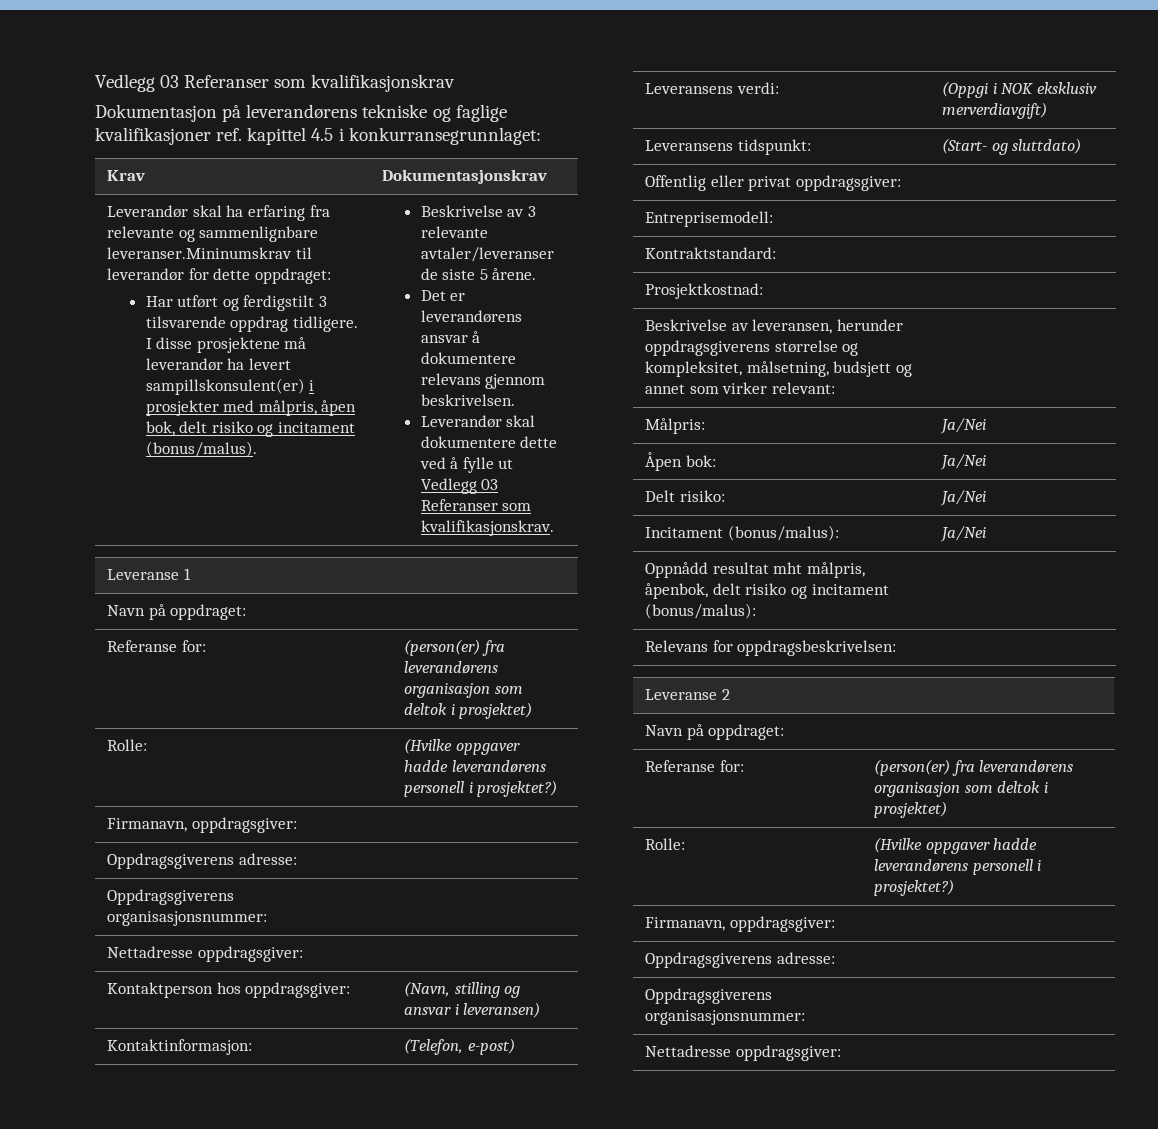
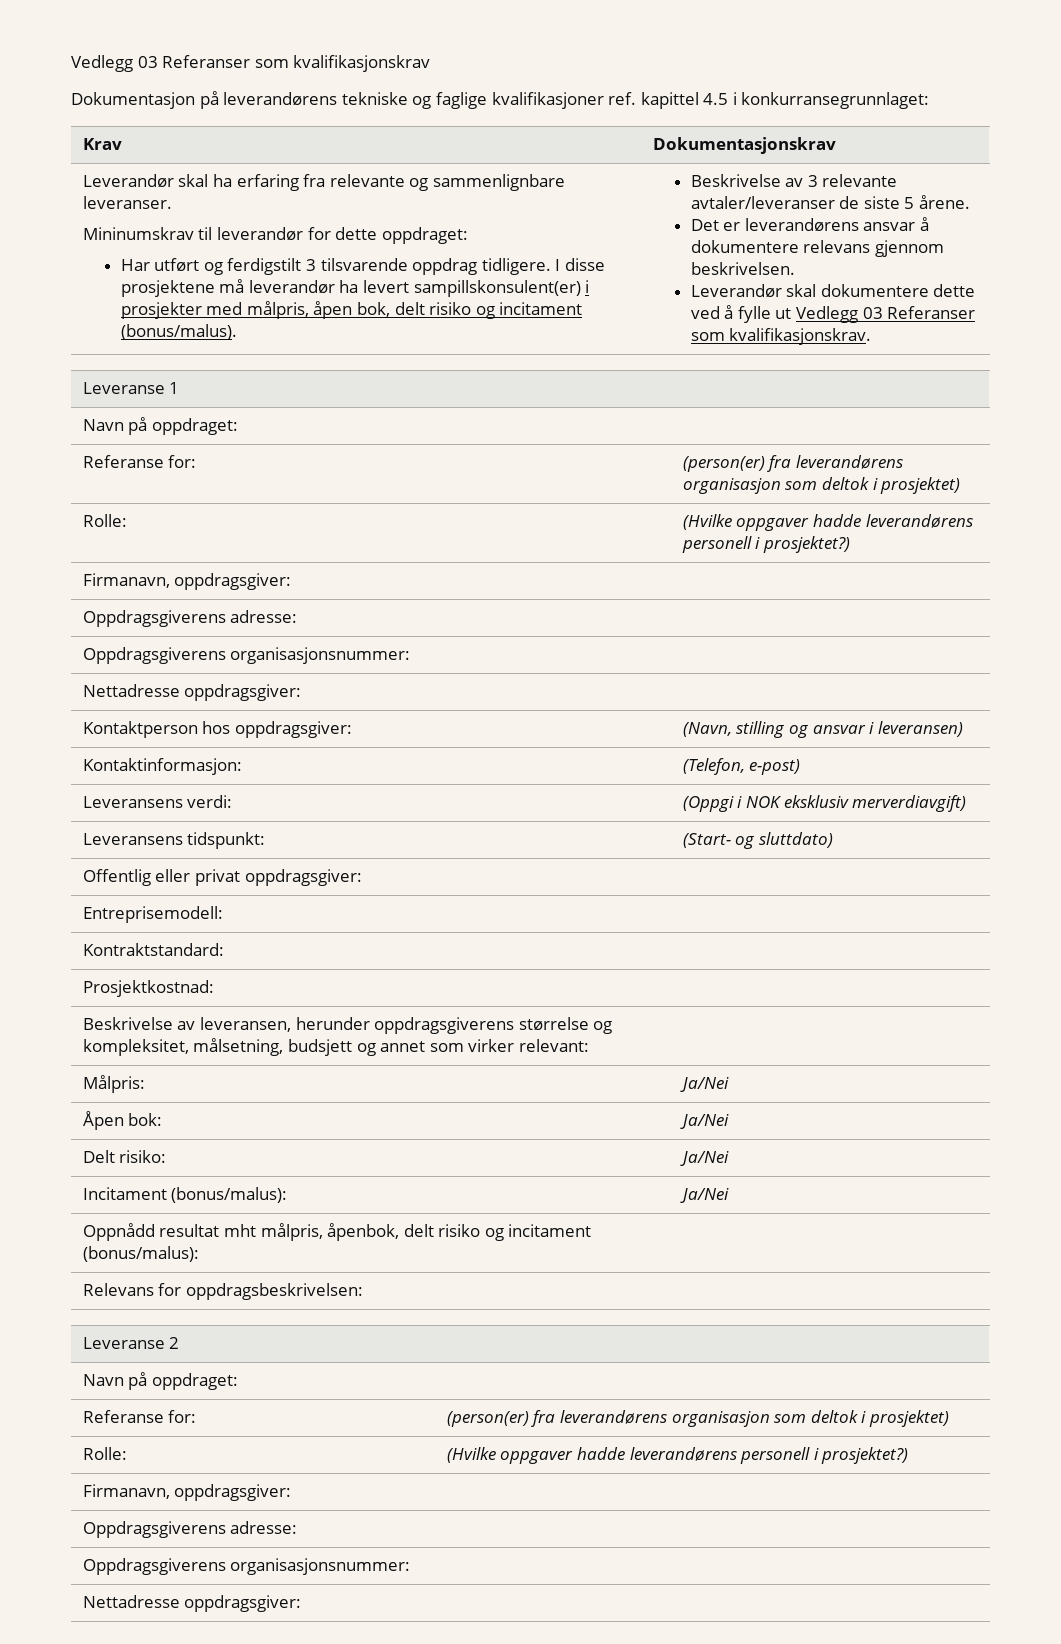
- Leverandør skal ha erfaring fra relevante og sammenlignbare leveranser.Mininumskrav til leverandør for dette oppdraget:
+ Leverandør skal ha erfaring fra relevante og sammenlignbare leveranser.
+ Mininumskrav til leverandør for dette oppdraget:

